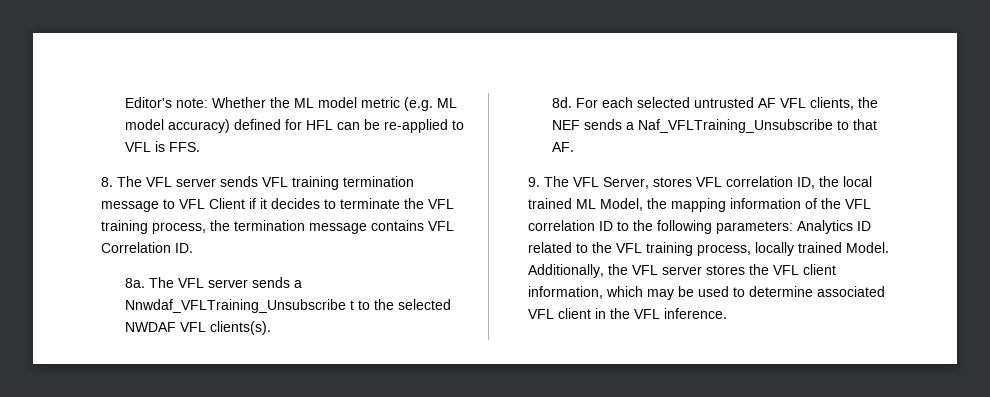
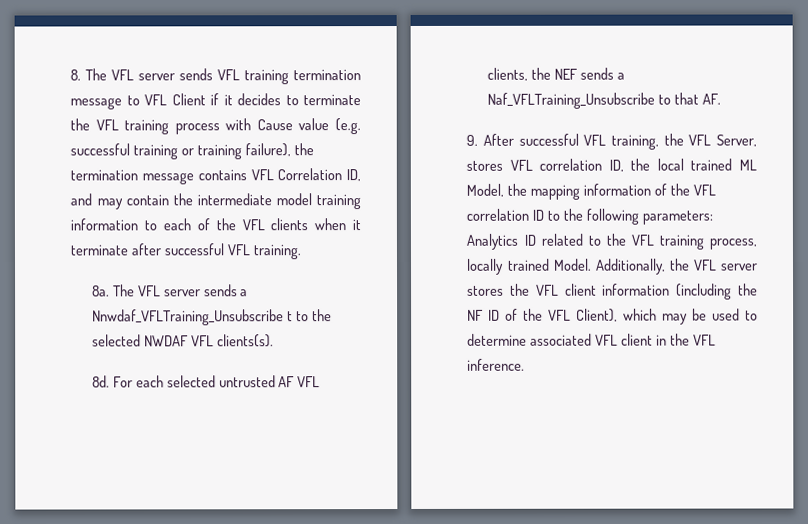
- Editor's note: Whether the ML model metric (e.g. ML model accuracy) defined for HFL can be re-applied to VFL is FFS.
- 8. The VFL server sends VFL training termination message to VFL Client if it decides to terminate the VFL training process, the termination message contains VFL Correlation ID.
+ 8. The VFL server sends VFL training termination message to VFL Client if it decides to terminate the VFL training process with Cause value (e.g. successful training or training failure), the termination message contains VFL Correlation ID, and may contain the intermediate model training information to each of the VFL clients when it terminate after successful VFL training.
- 9. The VFL Server, stores VFL correlation ID, the local trained ML Model, the mapping information of the VFL correlation ID to the following parameters: Analytics ID related to the VFL training process, locally trained Model.
+ 9. After successful VFL training, the VFL Server, stores VFL correlation ID, the local trained ML Model, the mapping information of the VFL correlation ID to the following parameters: Analytics ID related to the VFL training process, locally trained Model.
- Additionally, the VFL server stores the VFL client information, which may be used to determine associated VFL client in the VFL inference.
+ Additionally, the VFL server stores the VFL client information (including the NF ID of the VFL Client), which may be used to determine associated VFL client in the VFL inference.

